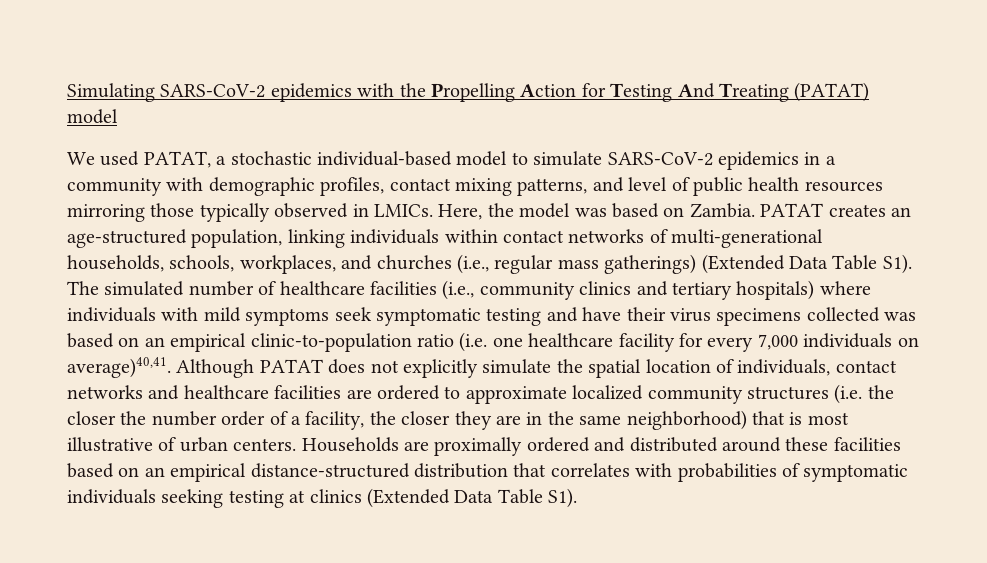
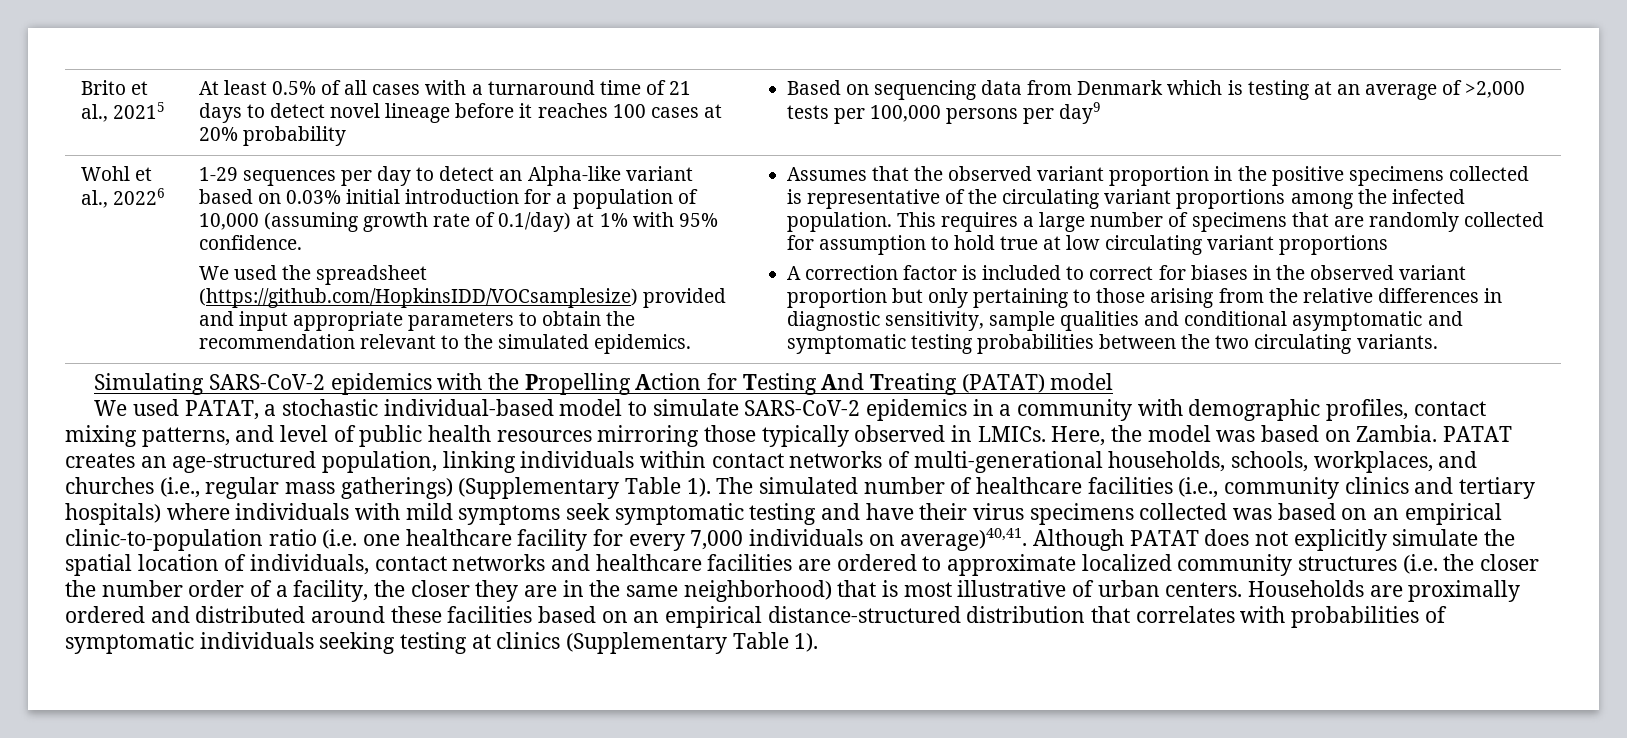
+ Brito et al., 20215 | At least 0.5% of all cases with a turnaround time of 21 days to detect novel lineage before it reaches 100 cases at 20% probability | Based on sequencing data from Denmark which is testing at an average of >2,000 tests per 100,000 persons per day9
+ Wohl et al., 20226 | 1-29 sequences per day to detect an Alpha-like variant based on 0.03% initial introduction for a population of 10,000 (assuming growth rate of 0.1/day) at 1% with 95% confidence.
+ We used the spreadsheet (https://github.com/HopkinsIDD/VOCsamplesize) provided and input appropriate parameters to obtain the recommendation relevant to the simulated epidemics. | Assumes that the observed variant proportion in the positive specimens collected is representative of the circulating variant proportions among the infected population. This requires a large number of specimens that are randomly collected for assumption to hold true at low circulating variant proportions
+ A correction factor is included to correct for biases in the observed variant proportion but only pertaining to those arising from the relative differences in diagnostic sensitivity, sample qualities and conditional asymptomatic and symptomatic testing probabilities between the two circulating variants.
- PATAT creates an age-structured population, linking individuals within contact networks of multi-generational households, schools, workplaces, and churches (i.e., regular mass gatherings) (Extended Data Table S1). The simulated number of healthcare facilities (i.e., community clinics and tertiary hospitals) where individuals with mild symptoms seek symptomatic testing and have their virus specimens collected was based on an empirical clinic-to-population ratio (i.e. one healthcare facility for every 7,000 individuals on average)40,41.
+ PATAT creates an age-structured population, linking individuals within contact networks of multi-generational households, schools, workplaces, and churches (i.e., regular mass gatherings) (Supplementary Table 1). The simulated number of healthcare facilities (i.e., community clinics and tertiary hospitals) where individuals with mild symptoms seek symptomatic testing and have their virus specimens collected was based on an empirical clinic-to-population ratio (i.e. one healthcare facility for every 7,000 individuals on average)40,41.
- Households are proximally ordered and distributed around these facilities based on an empirical distance-structured distribution that correlates with probabilities of symptomatic individuals seeking testing at clinics (Extended Data Table S1).
+ Households are proximally ordered and distributed around these facilities based on an empirical distance-structured distribution that correlates with probabilities of symptomatic individuals seeking testing at clinics (Supplementary Table 1).

